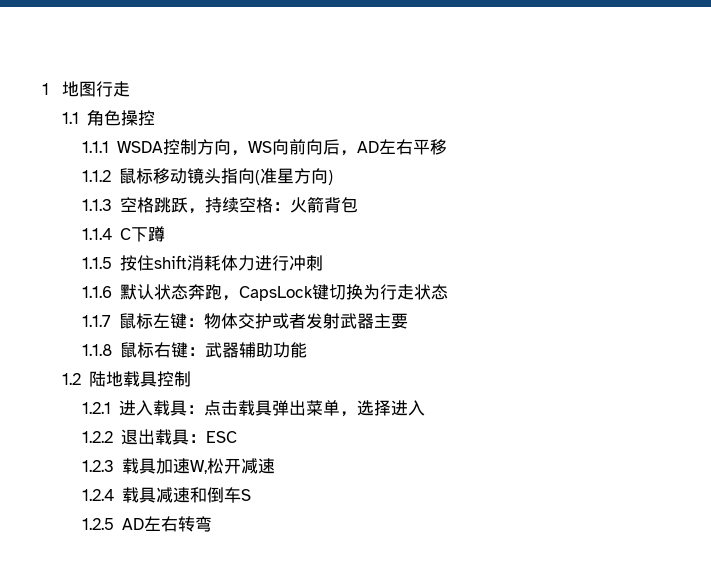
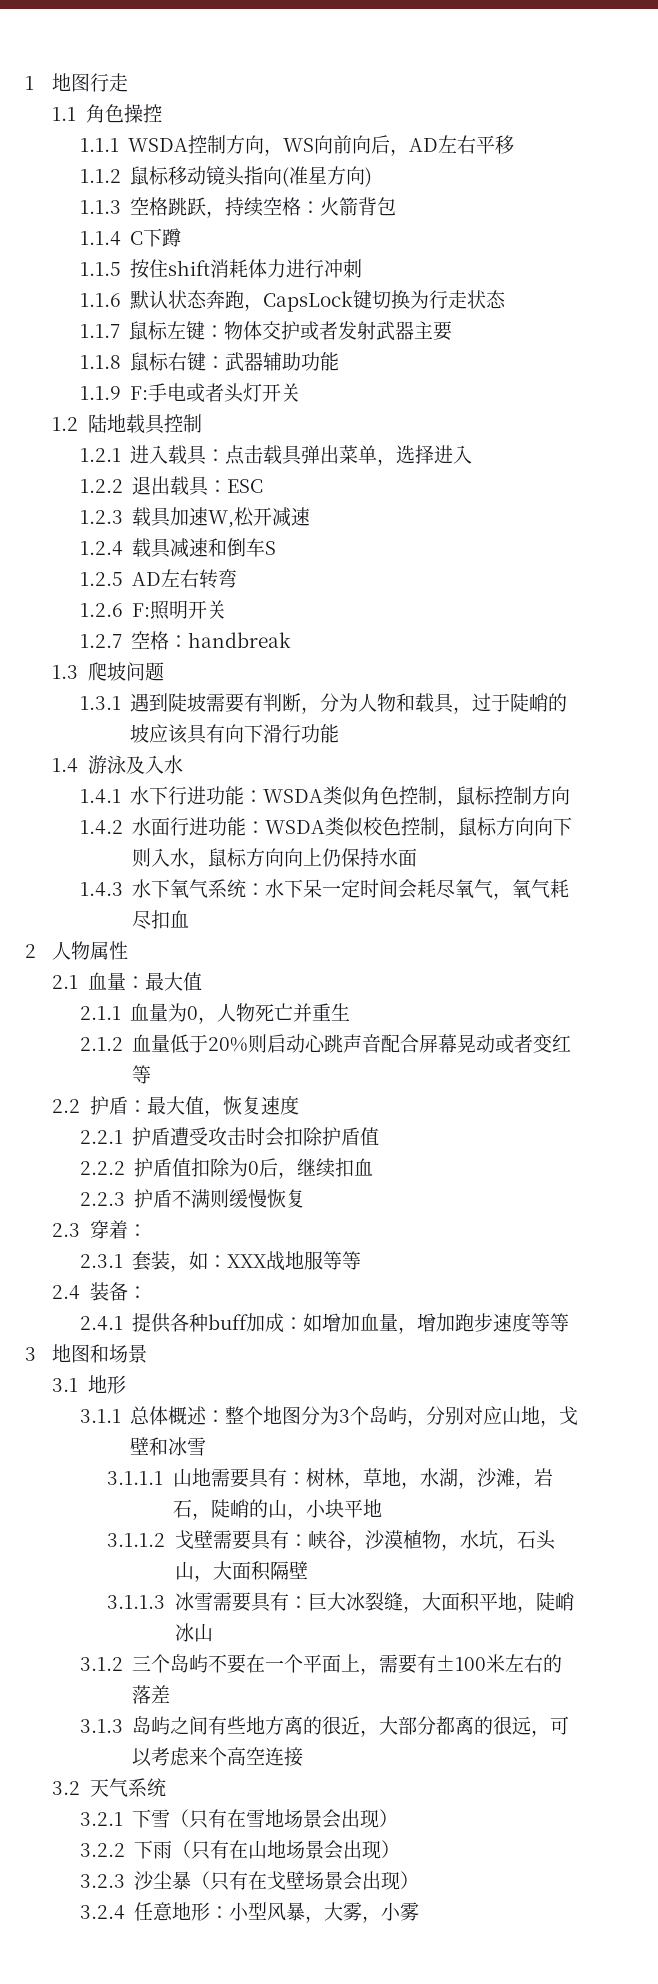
+ 1.1.9 F:手电或者头灯开关
+ 1.2.6 F:照明开关
+ 1.2.7空格：handbreak
+ 1.3爬坡问题
+ 1.3.1遇到陡坡需要有判断，分为人物和载具，过于陡峭的坡应该具有向下滑行功能
+ 1.4游泳及入水
+ 1.4.1水下行进功能：WSDA类似角色控制，鼠标控制方向
+ 1.4.2水面行进功能：WSDA类似校色控制，鼠标方向向下则入水，鼠标方向向上仍保持水面
+ 1.4.3水下氧气系统：水下呆一定时间会耗尽氧气，氧气耗尽扣血
+ 2人物属性
+ 2.1血量：最大值
+ 2.1.1血量为0，人物死亡并重生
+ 2.1.2血量低于20%则启动心跳声音配合屏幕晃动或者变红等
+ 2.2护盾：最大值，恢复速度
+ 2.2.1护盾遭受攻击时会扣除护盾值
+ 2.2.2护盾值扣除为0后，继续扣血
+ 2.2.3护盾不满则缓慢恢复
+ 2.3穿着：
+ 2.3.1套装，如：XXX战地服等等
+ 2.4装备：
+ 2.4.1提供各种buff加成：如增加血量，增加跑步速度等等
+ 3地图和场景
+ 3.1地形
+ 3.1.1总体概述：整个地图分为3个岛屿，分别对应山地，戈壁和冰雪
+ 3.1.1.1山地需要具有：树林，草地，水湖，沙滩，岩石，陡峭的山，小块平地
+ 3.1.1.2戈壁需要具有：峡谷，沙漠植物，水坑，石头山，大面积隔壁
+ 3.1.1.3冰雪需要具有：巨大冰裂缝，大面积平地，陡峭冰山
+ 3.1.2三个岛屿不要在一个平面上，需要有±100米左右的落差
+ 3.1.3岛屿之间有些地方离的很近，大部分都离的很远，可以考虑来个高空连接
+ 3.2天气系统
+ 3.2.1下雪（只有在雪地场景会出现）
+ 3.2.2下雨（只有在山地场景会出现）
+ 3.2.3沙尘暴（只有在戈壁场景会出现）
+ 3.2.4任意地形：小型风暴，大雾，小雾

